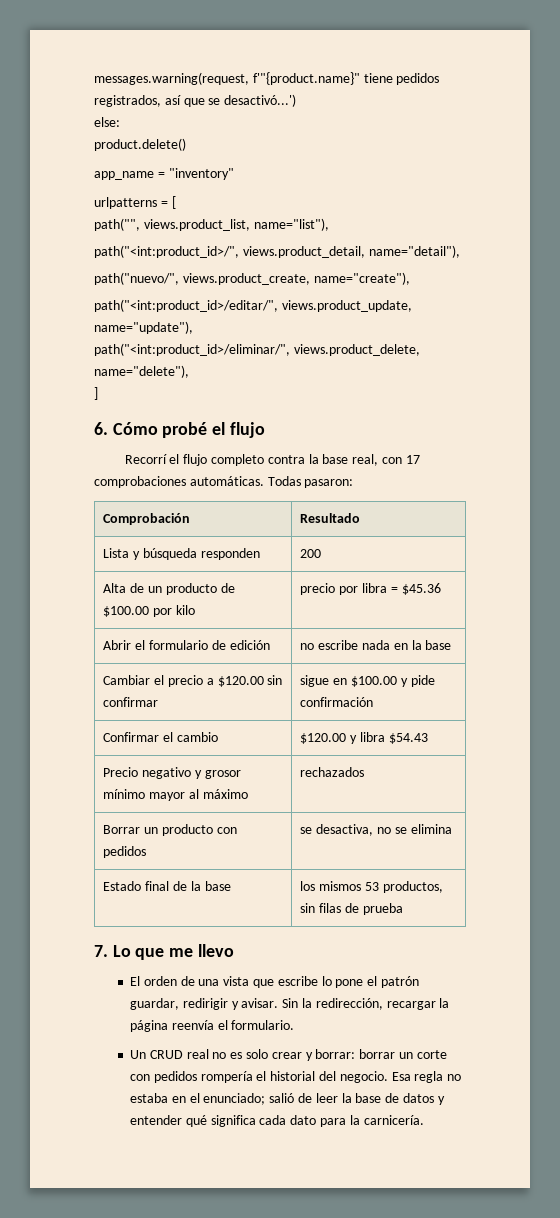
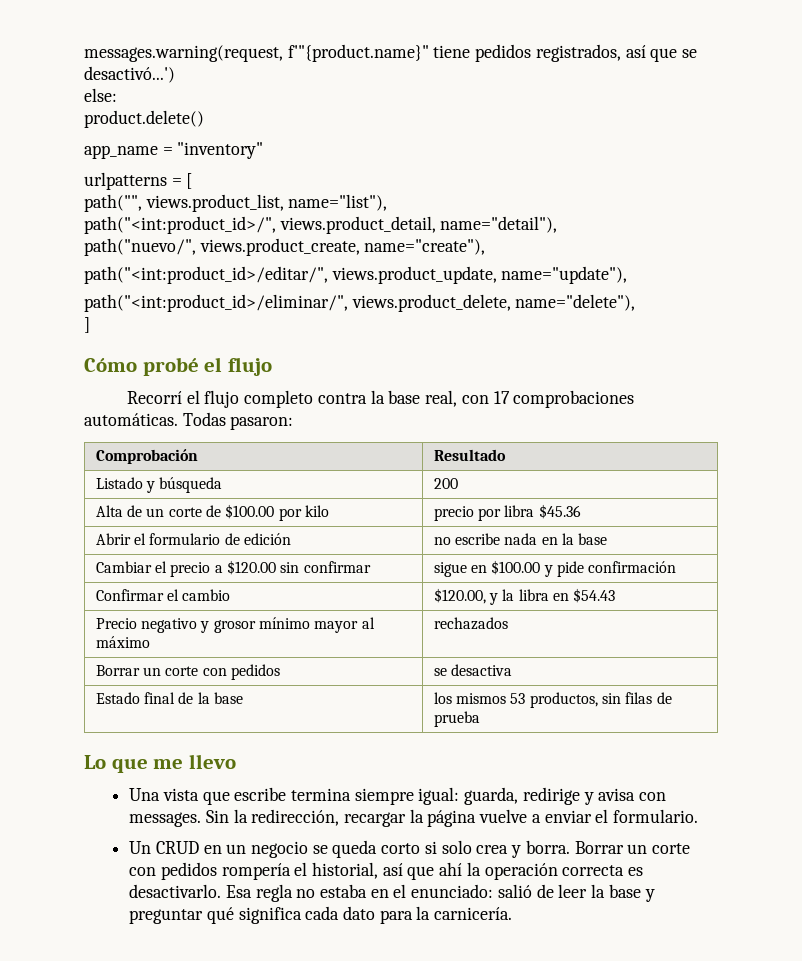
- 6. Cómo probé el flujo
+ Cómo probé el flujo
- Lista y búsqueda responden | 200
+ Listado y búsqueda | 200
- Alta de un producto de $100.00 por kilo | precio por libra = $45.36
+ Alta de un corte de $100.00 por kilo | precio por libra $45.36
- Confirmar el cambio | $120.00 y libra $54.43
+ Confirmar el cambio | $120.00, y la libra en $54.43
- Borrar un producto con pedidos | se desactiva, no se elimina
+ Borrar un corte con pedidos | se desactiva
- 7. Lo que me llevo
+ Lo que me llevo
- El orden de una vista que escribe lo pone el patrón guardar, redirigir y avisar.
+ Una vista que escribe termina siempre igual: guarda, redirige y avisa con messages.
- Sin la redirección, recargar la página reenvía el formulario.
+ Sin la redirección, recargar la página vuelve a enviar el formulario.
- Un CRUD real no es solo crear y borrar: borrar un corte con pedidos rompería el historial del negocio.
+ Un CRUD en un negocio se queda corto si solo crea y borra. Borrar un corte con pedidos rompería el historial, así que ahí la operación correcta es desactivarlo.
- Esa regla no estaba en el enunciado; salió de leer la base de datos y entender qué significa cada dato para la carnicería.
+ Esa regla no estaba en el enunciado: salió de leer la base y preguntar qué significa cada dato para la carnicería.

